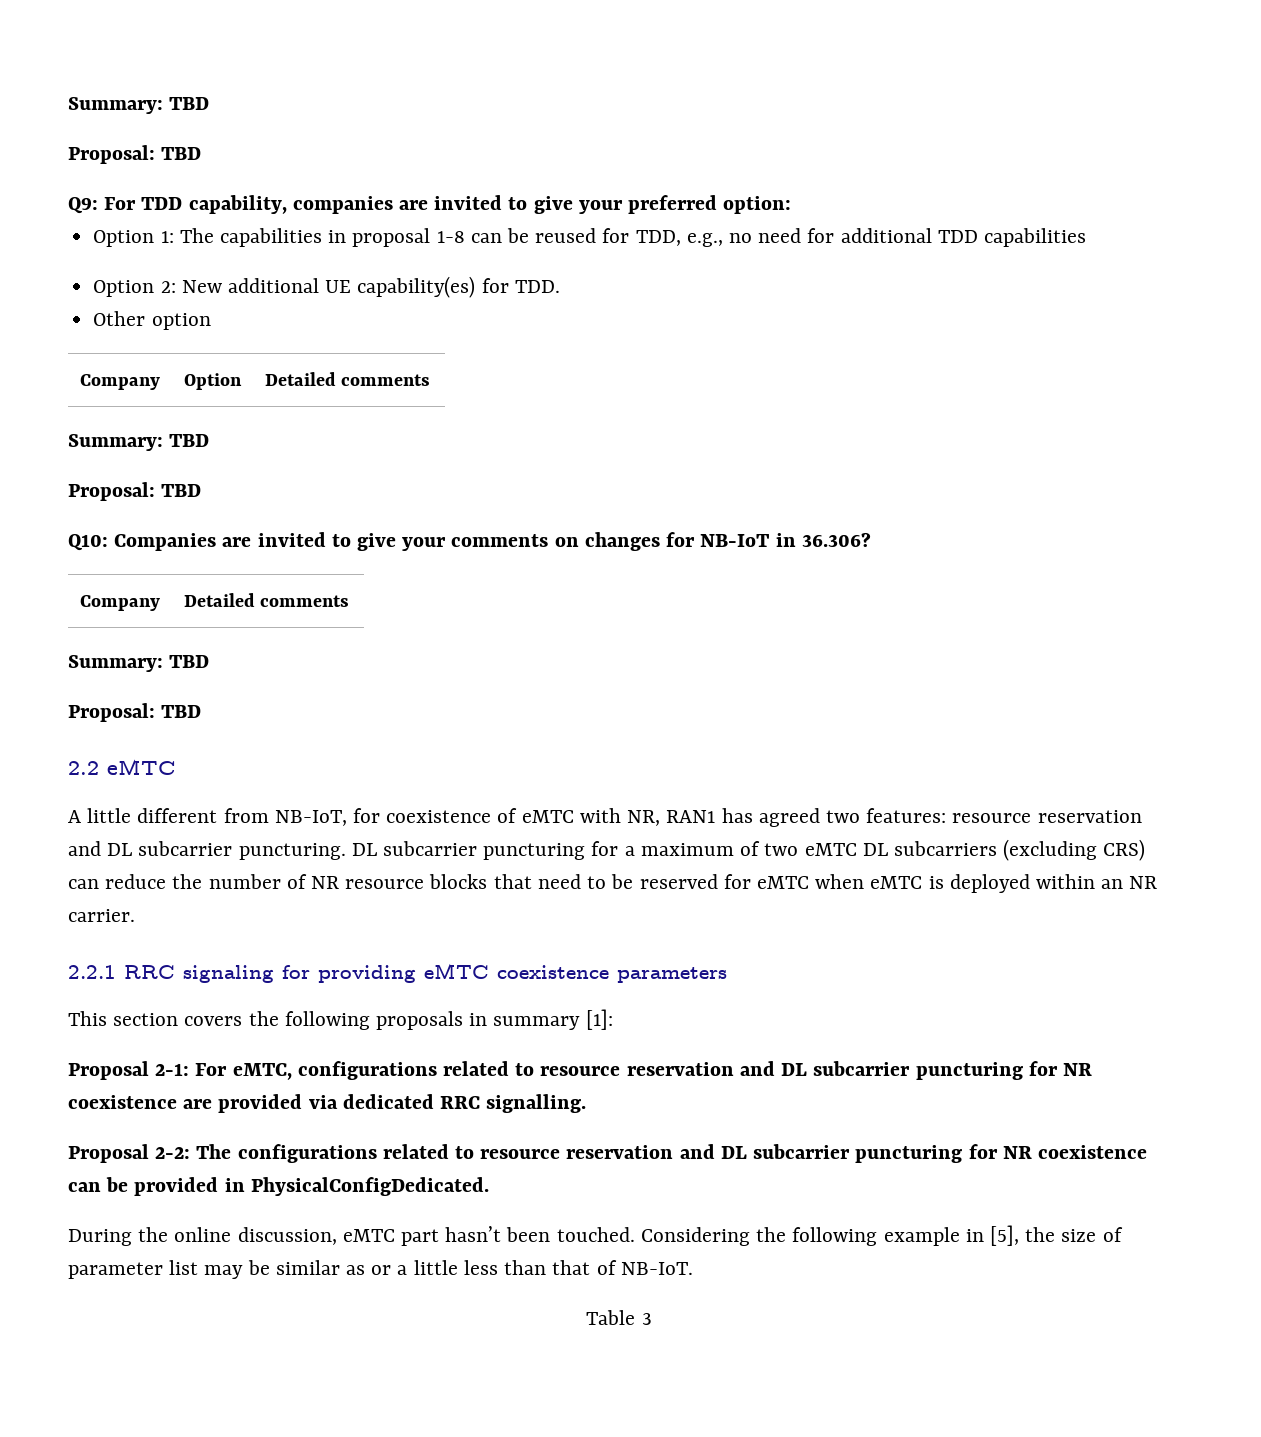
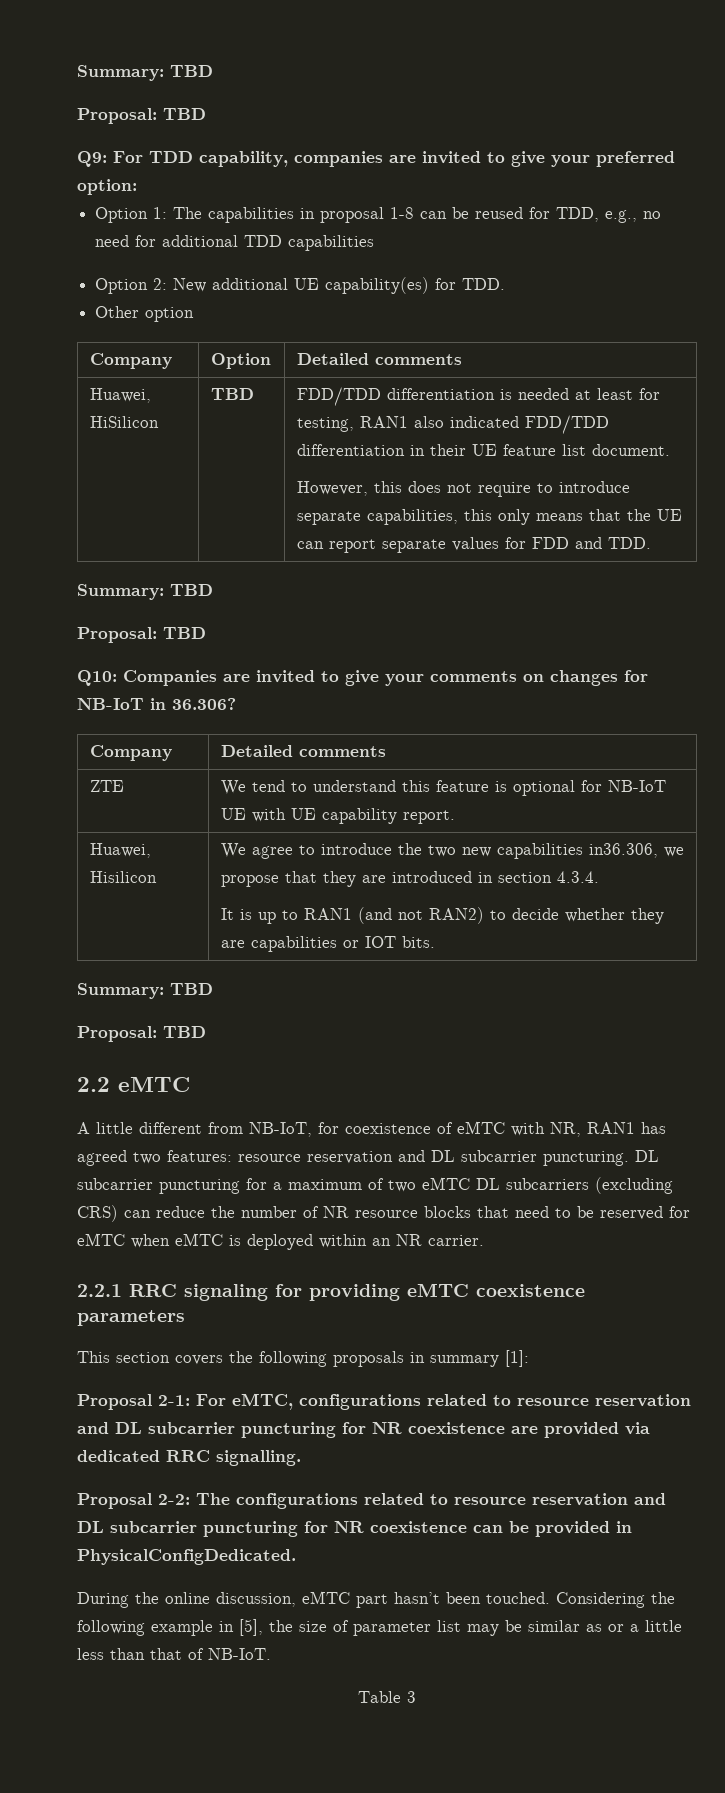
+ Huawei, HiSilicon | TBD | FDD/TDD differentiation is needed at least for testing, RAN1 also indicated FDD/TDD differentiation in their UE feature list document.
+ However, this does not require to introduce separate capabilities, this only means that the UE can report separate values for FDD and TDD.
+ ZTE | We tend to understand this feature is optional for NB-IoT UE with UE capability report.
+ Huawei, Hisilicon | We agree to introduce the two new capabilities in36.306, we propose that they are introduced in section 4.3.4.
+ It is up to RAN1 (and not RAN2) to decide whether they are capabilities or IOT bits.

